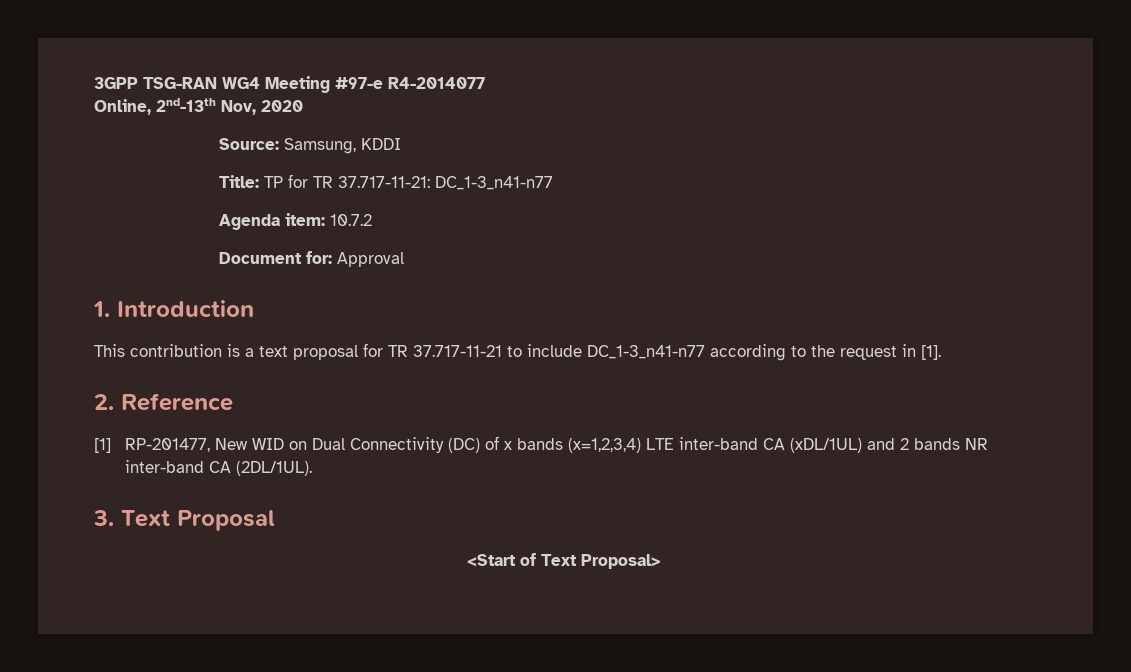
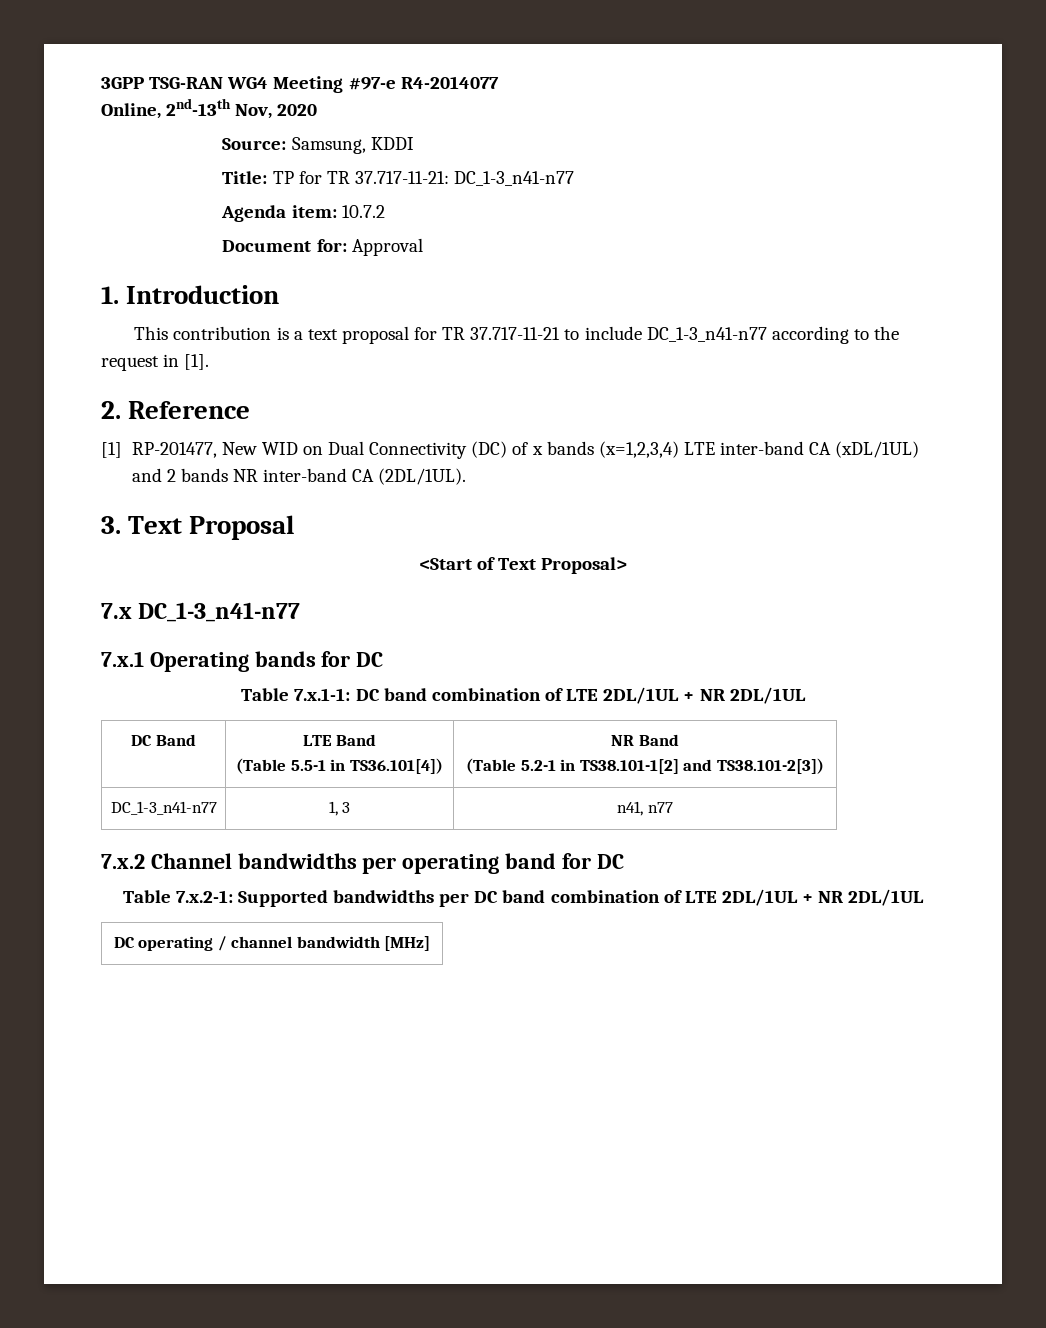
+ 7.x DC_1-3_n41-n77
+ 7.x.1 Operating bands for DC
+ Table 7.x.1-1: DC band combination of LTE 2DL/1UL + NR 2DL/1UL
+ DC Band | LTE Band
+ (Table 5.5-1 in TS36.101[4]) | NR Band
+ (Table 5.2-1 in TS38.101-1[2] and TS38.101-2[3])
+ DC_1-3_n41-n77 | 1, 3 | n41, n77
+ 7.x.2 Channel bandwidths per operating band for DC
+ Table 7.x.2-1: Supported bandwidths per DC band combination of LTE 2DL/1UL + NR 2DL/1UL
+ DC operating / channel bandwidth [MHz]

